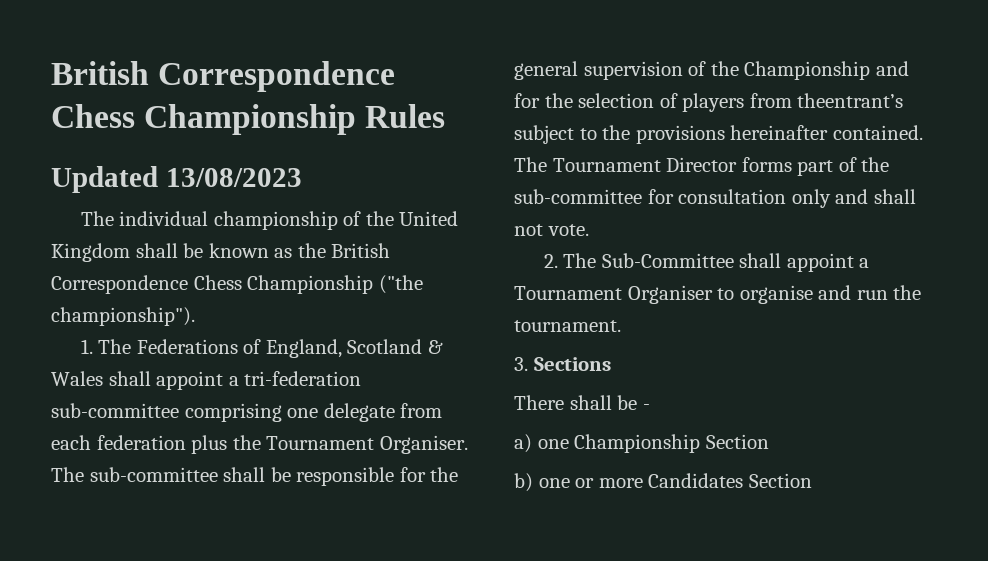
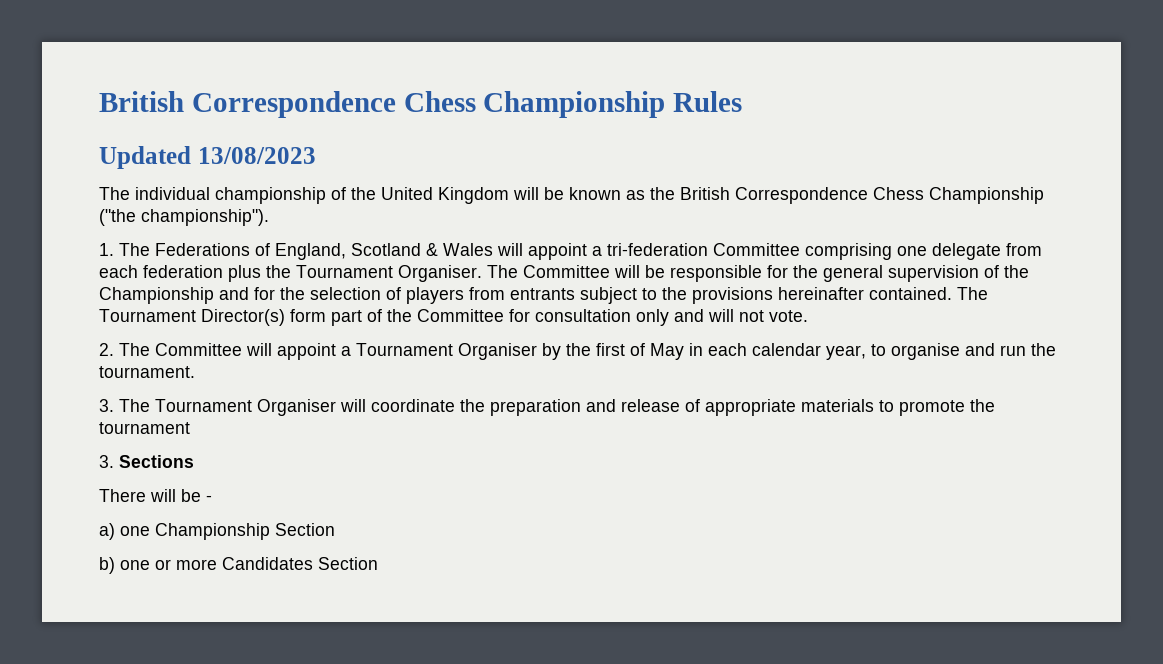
- The individual championship of the United Kingdom shall be known as the British Correspondence Chess Championship ("the championship").
+ The individual championship of the United Kingdom will be known as the British Correspondence Chess Championship ("the championship").
- 1. The Federations of England, Scotland & Wales shall appoint a tri-federation sub-committee comprising one delegate from each federation plus the Tournament Organiser.
+ 1. The Federations of England, Scotland & Wales will appoint a tri-federation Committee comprising one delegate from each federation plus the Tournament Organiser.
- The sub-committee shall be responsible for the general supervision of the Championship and for the selection of players from theentrant’s subject to the provisions hereinafter contained.
+ The Committee will be responsible for the general supervision of the Championship and for the selection of players from entrants subject to the provisions hereinafter contained.
- The Tournament Director forms part of the sub-committee for consultation only and shall not vote.
+ The Tournament Director(s) form part of the Committee for consultation only and will not vote.
- 2. The Sub-Committee shall appoint a Tournament Organiser to organise and run the tournament.
+ 2. The Committee will appoint a Tournament Organiser by the first of May in each calendar year, to organise and run the tournament.
+ 3. The Tournament Organiser will coordinate the preparation and release of appropriate materials to promote the tournament
- There shall be -
+ There will be -

